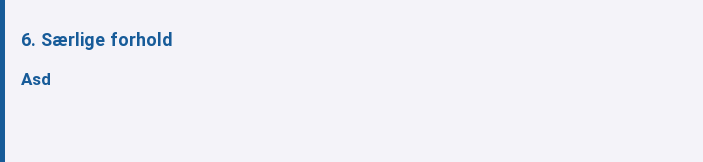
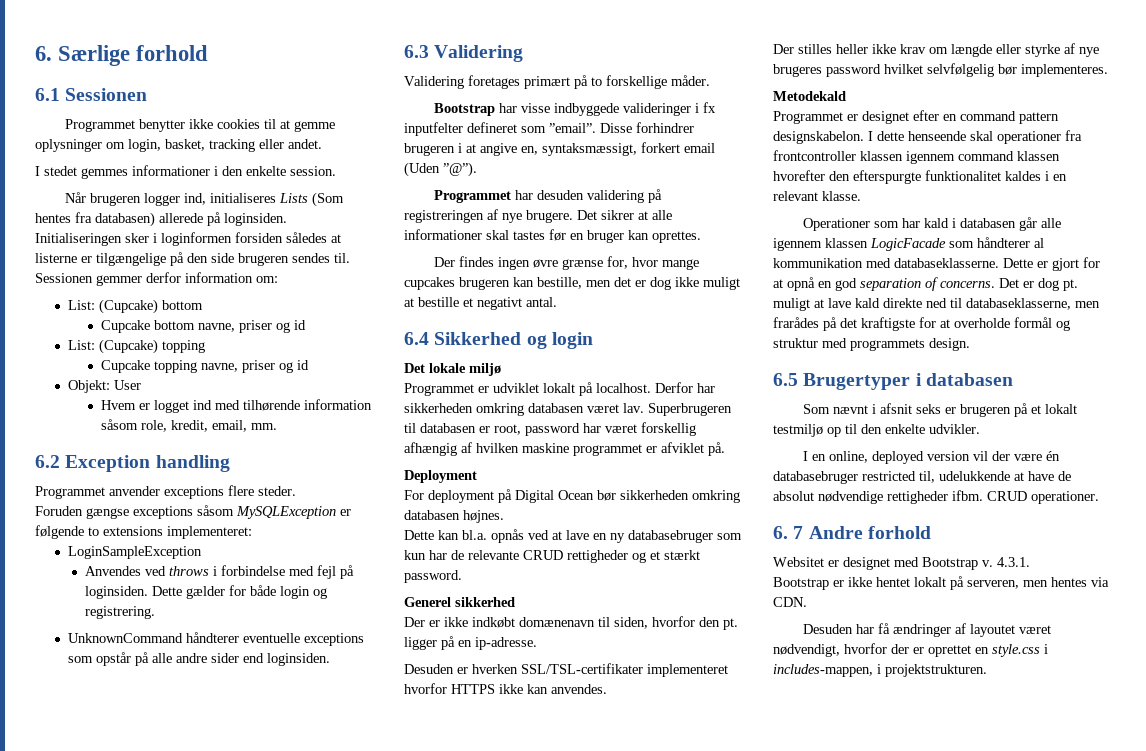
- Asd
+ 6.1 Sessionen
+ Programmet benytter ikke cookies til at gemme oplysninger om login, basket, tracking eller andet.
+ I stedet gemmes informationer i den enkelte session.
+ Når brugeren logger ind, initialiseres Lists (Som hentes fra databasen) allerede på loginsiden. Initialiseringen sker i loginformen forsiden således at listerne er tilgængelige på den side brugeren sendes til. Sessionen gemmer derfor information om:
+ List: (Cupcake) bottom
+ Cupcake bottom navne, priser og id
+ List: (Cupcake) topping
+ Cupcake topping navne, priser og id
+ Objekt: User
+ Hvem er logget ind med tilhørende information såsom role, kredit, email, mm.
+ 6.2 Exception handling
+ Programmet anvender exceptions flere steder.
+ Foruden gængse exceptions såsom MySQLException er følgende to extensions implementeret:
+ LoginSampleException
+ Anvendes ved throws i forbindelse med fejl på loginsiden. Dette gælder for både login og registrering.
+ UnknownCommand håndterer eventuelle exceptions som opstår på alle andre sider end loginsiden.
+ 6.3 Validering
+ Validering foretages primært på to forskellige måder.
+ Bootstrap har visse indbyggede valideringer i fx inputfelter defineret som ”email”. Disse forhindrer brugeren i at angive en, syntaksmæssigt, forkert email (Uden ”@”).
+ Programmet har desuden validering på registreringen af nye brugere. Det sikrer at alle informationer skal tastes før en bruger kan oprettes.
+ Der findes ingen øvre grænse for, hvor mange cupcakes brugeren kan bestille, men det er dog ikke muligt at bestille et negativt antal.
+ 6.4 Sikkerhed og login
+ Det lokale miljø
+ Programmet er udviklet lokalt på localhost. Derfor har sikkerheden omkring databasen været lav. Superbrugeren til databasen er root, password har været forskellig afhængig af hvilken maskine programmet er afviklet på.
+ Deployment
+ For deployment på Digital Ocean bør sikkerheden omkring databasen højnes.
+ Dette kan bl.a. opnås ved at lave en ny databasebruger som kun har de relevante CRUD rettigheder og et stærkt password.
+ Generel sikkerhed
+ Der er ikke indkøbt domænenavn til siden, hvorfor den pt. ligger på en ip-adresse.
+ Desuden er hverken SSL/TSL-certifikater implementeret hvorfor HTTPS ikke kan anvendes.
+ Der stilles heller ikke krav om længde eller styrke af nye brugeres password hvilket selvfølgelig bør implementeres.
+ Metodekald
+ Programmet er designet efter en command pattern designskabelon. I dette henseende skal operationer fra frontcontroller klassen igennem command klassen hvorefter den efterspurgte funktionalitet kaldes i en relevant klasse.
+ Operationer som har kald i databasen går alle igennem klassen LogicFacade som håndterer al kommunikation med databaseklasserne. Dette er gjort for at opnå en god separation of concerns. Det er dog pt. muligt at lave kald direkte ned til databaseklasserne, men frarådes på det kraftigste for at overholde formål og struktur med programmets design.
+ 6.5 Brugertyper i databasen
+ Som nævnt i afsnit seks er brugeren på et lokalt testmiljø op til den enkelte udvikler.
+ I en online, deployed version vil der være én databasebruger restricted til, udelukkende at have de absolut nødvendige rettigheder ifbm. CRUD operationer.
+ 6. 7 Andre forhold
+ Websitet er designet med Bootstrap v. 4.3.1.
+ Bootstrap er ikke hentet lokalt på serveren, men hentes via CDN.
+ Desuden har få ændringer af layoutet været nødvendigt, hvorfor der er oprettet en style.css i includes-mappen, i projektstrukturen.

